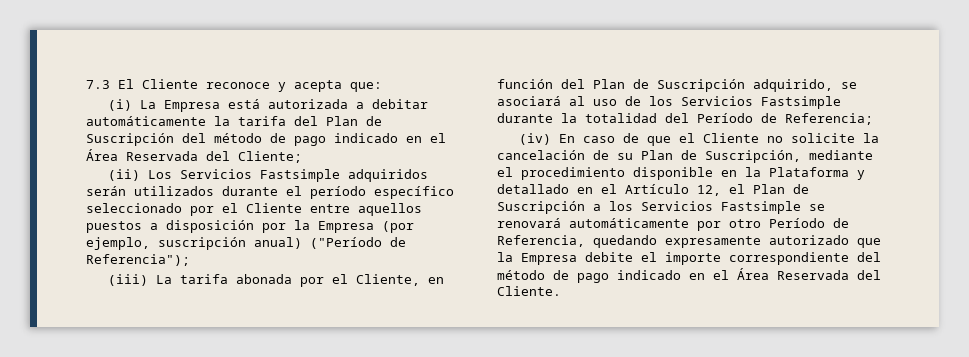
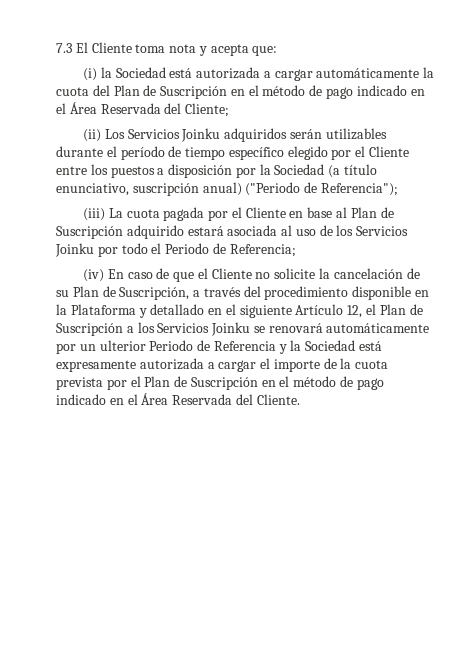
- 7.3 El Cliente reconoce y acepta que:
+ 7.3 El Cliente toma nota y acepta que:
- (i) La Empresa está autorizada a debitar automáticamente la tarifa del Plan de Suscripción del método de pago indicado en el Área Reservada del Cliente;
+ (i) la Sociedad está autorizada a cargar automáticamente la cuota del Plan de Suscripción en el método de pago indicado en el Área Reservada del Cliente;
- (ii) Los Servicios Fastsimple adquiridos serán utilizados durante el período específico seleccionado por el Cliente entre aquellos puestos a disposición por la Empresa (por ejemplo, suscripción anual) ("Período de Referencia");
+ (ii) Los Servicios Joinku adquiridos serán utilizables durante el período de tiempo específico elegido por el Cliente entre los puestos a disposición por la Sociedad (a título enunciativo, suscripción anual) ("Periodo de Referencia");
- (iii) La tarifa abonada por el Cliente, en función del Plan de Suscripción adquirido, se asociará al uso de los Servicios Fastsimple durante la totalidad del Período de Referencia;
+ (iii) La cuota pagada por el Cliente en base al Plan de Suscripción adquirido estará asociada al uso de los Servicios Joinku por todo el Periodo de Referencia;
- (iv) En caso de que el Cliente no solicite la cancelación de su Plan de Suscripción, mediante el procedimiento disponible en la Plataforma y detallado en el Artículo 12, el Plan de Suscripción a los Servicios Fastsimple se renovará automáticamente por otro Período de Referencia, quedando expresamente autorizado que la Empresa debite el importe correspondiente del método de pago indicado en el Área Reservada del Cliente.
+ (iv) En caso de que el Cliente no solicite la cancelación de su Plan de Suscripción, a través del procedimiento disponible en la Plataforma y detallado en el siguiente Artículo 12, el Plan de Suscripción a los Servicios Joinku se renovará automáticamente por un ulterior Periodo de Referencia y la Sociedad está expresamente autorizada a cargar el importe de la cuota prevista por el Plan de Suscripción en el método de pago indicado en el Área Reservada del Cliente.

